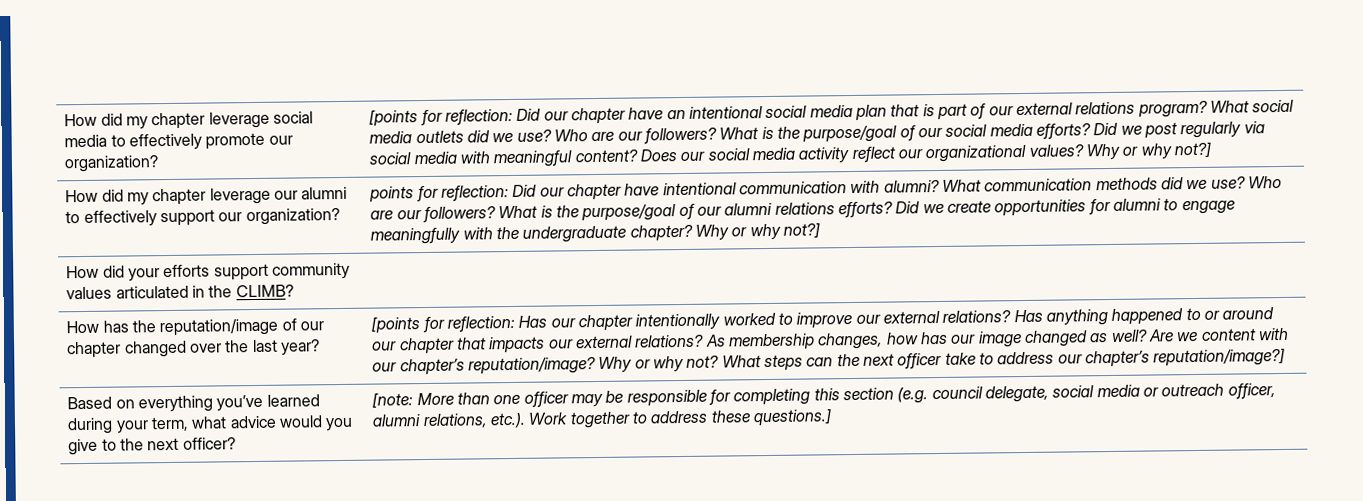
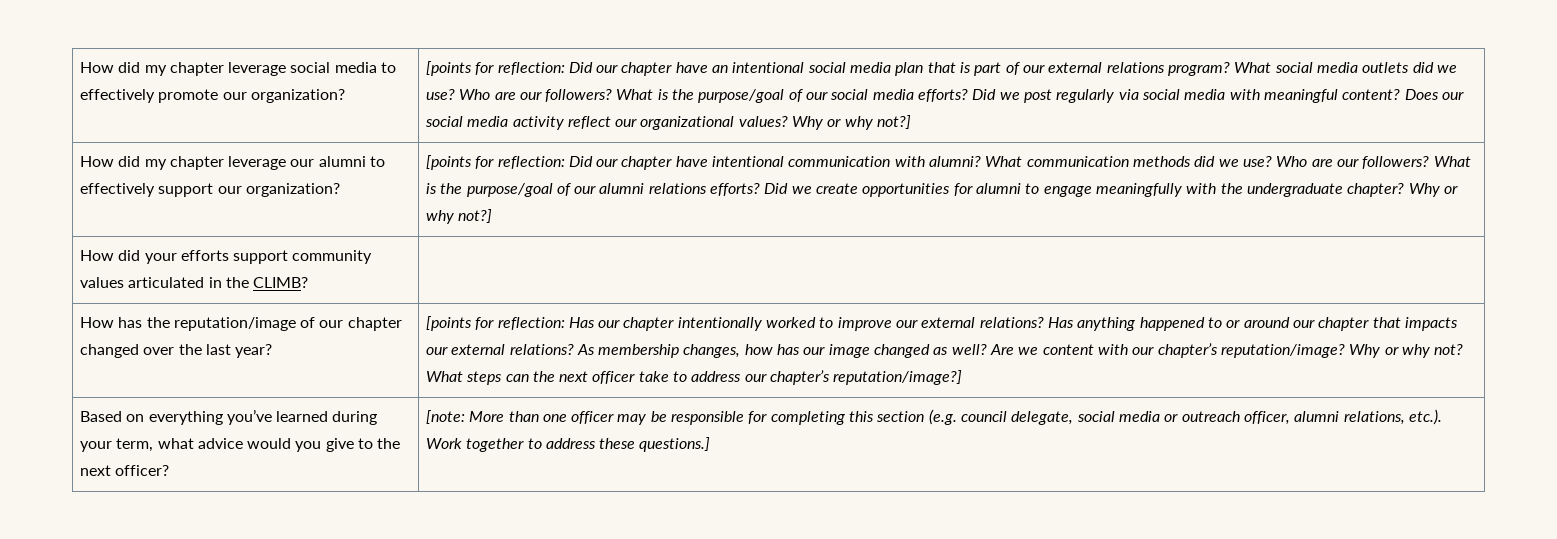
- points for reflection: Did our chapter have intentional communication with alumni?
+ [points for reflection: Did our chapter have intentional communication with alumni?

